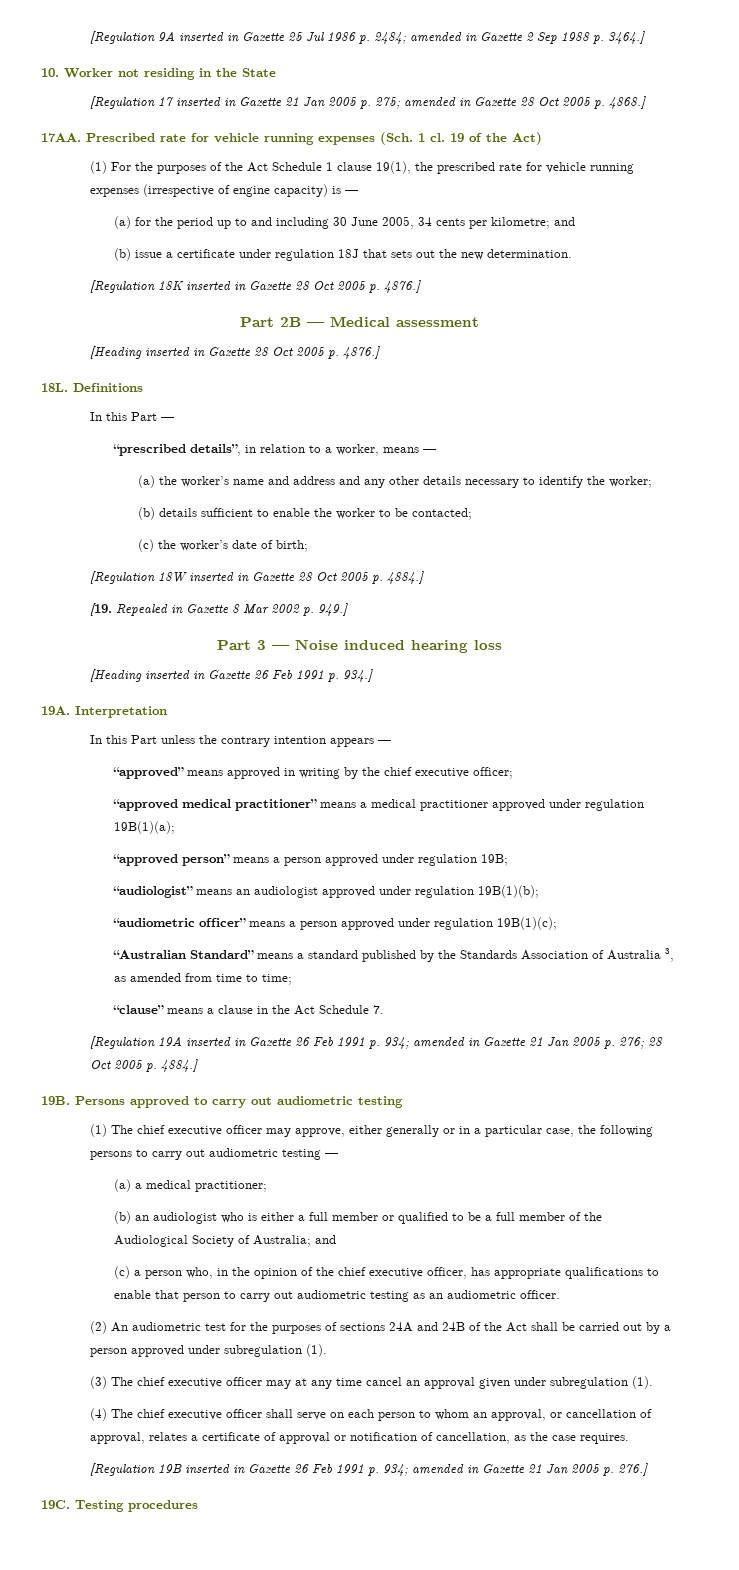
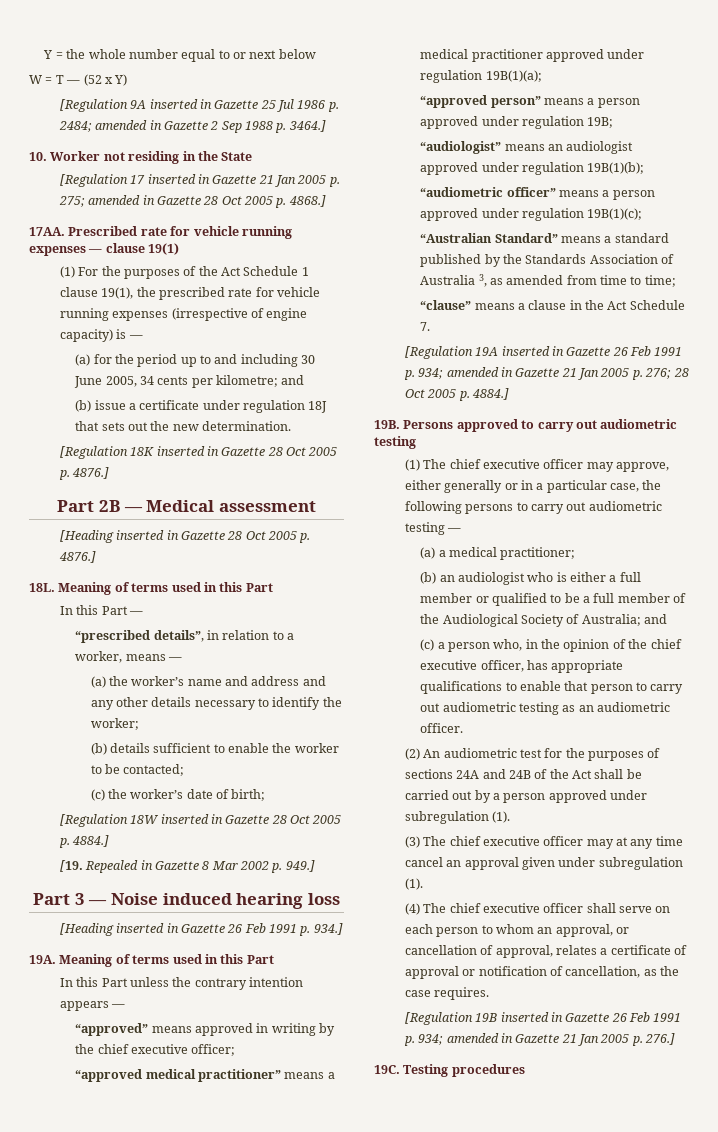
+ Y = the whole number equal to or next below
+ W = T — (52 x Y)
- Prescribed rate for vehicle running expenses (Sch. 1 cl. 19 of the Act)
+ Prescribed rate for vehicle running expenses — clause 19(1)
- 18L. Definitions
+ 18L. Meaning of terms used in this Part
- 19A. Interpretation
+ 19A. Meaning of terms used in this Part

